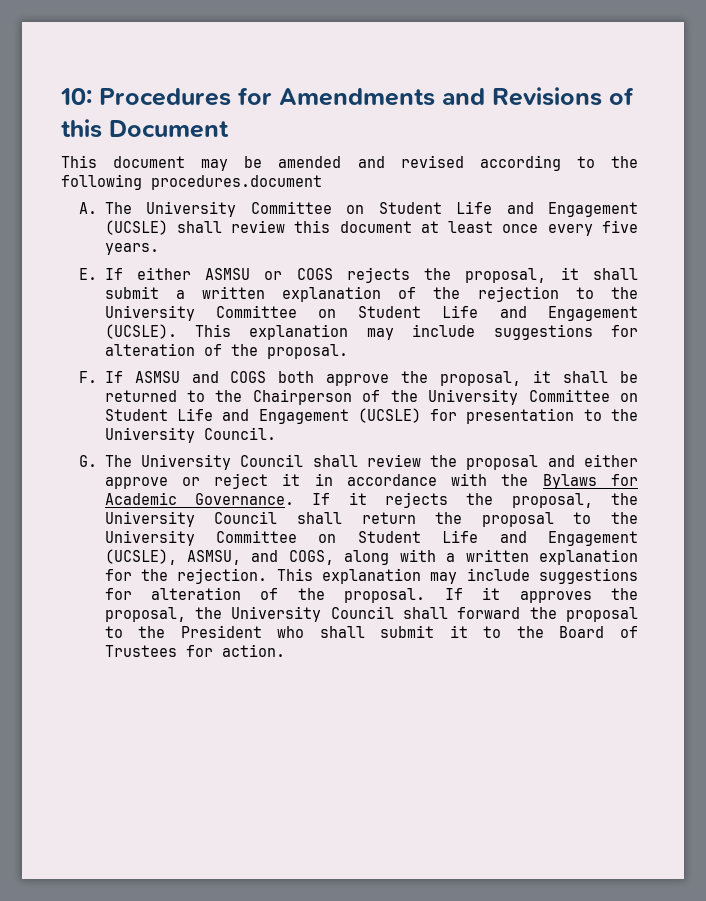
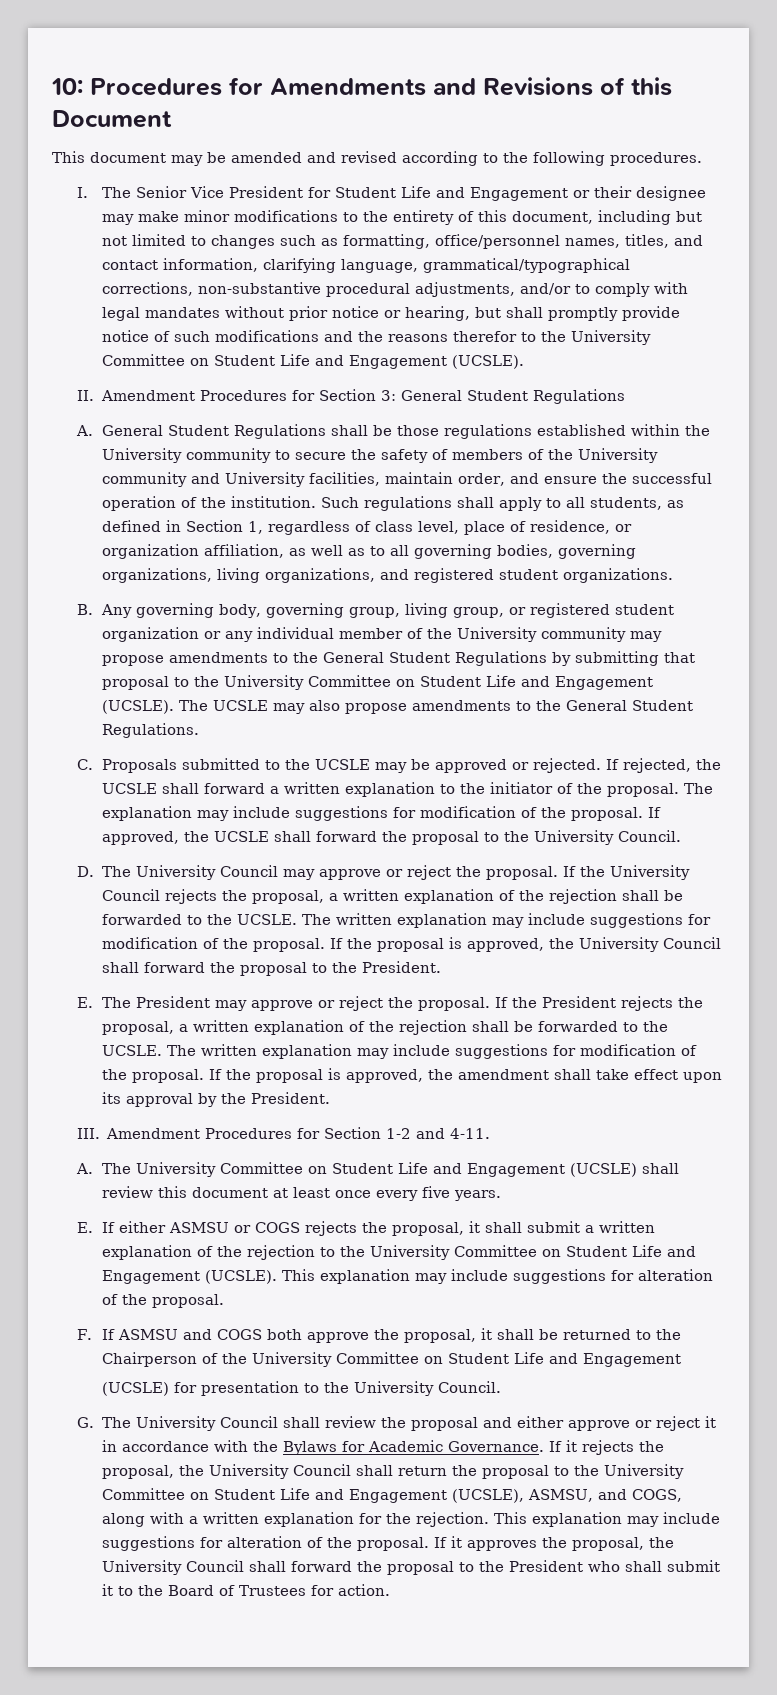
- This document may be amended and revised according to the following procedures.document
+ This document may be amended and revised according to the following procedures.
+ I. The Senior Vice President for Student Life and Engagement or their designee may make minor modifications to the entirety of this document, including but not limited to changes such as formatting, office/personnel names, titles, and contact information, clarifying language, grammatical/typographical corrections, non-substantive procedural adjustments, and/or to comply with legal mandates without prior notice or hearing, but shall promptly provide notice of such modifications and the reasons therefor to the University Committee on Student Life and Engagement (UCSLE).
+ II. Amendment Procedures for Section 3: General Student Regulations
+ A. General Student Regulations shall be those regulations established within the University community to secure the safety of members of the University community and University facilities, maintain order, and ensure the successful operation of the institution. Such regulations shall apply to all students, as defined in Section 1, regardless of class level, place of residence, or organization affiliation, as well as to all governing bodies, governing organizations, living organizations, and registered student organizations.
+ B. Any governing body, governing group, living group, or registered student organization or any individual member of the University community may propose amendments to the General Student Regulations by submitting that proposal to the University Committee on Student Life and Engagement (UCSLE). The UCSLE may also propose amendments to the General Student Regulations.
+ C. Proposals submitted to the UCSLE may be approved or rejected. If rejected, the UCSLE shall forward a written explanation to the initiator of the proposal. The explanation may include suggestions for modification of the proposal. If approved, the UCSLE shall forward the proposal to the University Council.
+ D. The University Council may approve or reject the proposal. If the University Council rejects the proposal, a written explanation of the rejection shall be forwarded to the UCSLE. The written explanation may include suggestions for modification of the proposal. If the proposal is approved, the University Council shall forward the proposal to the President.
+ E. The President may approve or reject the proposal. If the President rejects the proposal, a written explanation of the rejection shall be forwarded to the UCSLE. The written explanation may include suggestions for modification of the proposal. If the proposal is approved, the amendment shall take effect upon its approval by the President.
+ III. Amendment Procedures for Section 1-2 and 4-11.
- F. If ASMSU and COGS both approve the proposal, it shall be returned to the Chairperson of the University Committee on Student Life and Engagement (UCSLE) for presentation to the University Council.
+ F. If ASMSU and COGS both approve the proposal, it shall be returned to the Chairperson of the University Committee on Student Life and Engagement
+ (UCSLE) for presentation to the University Council.

